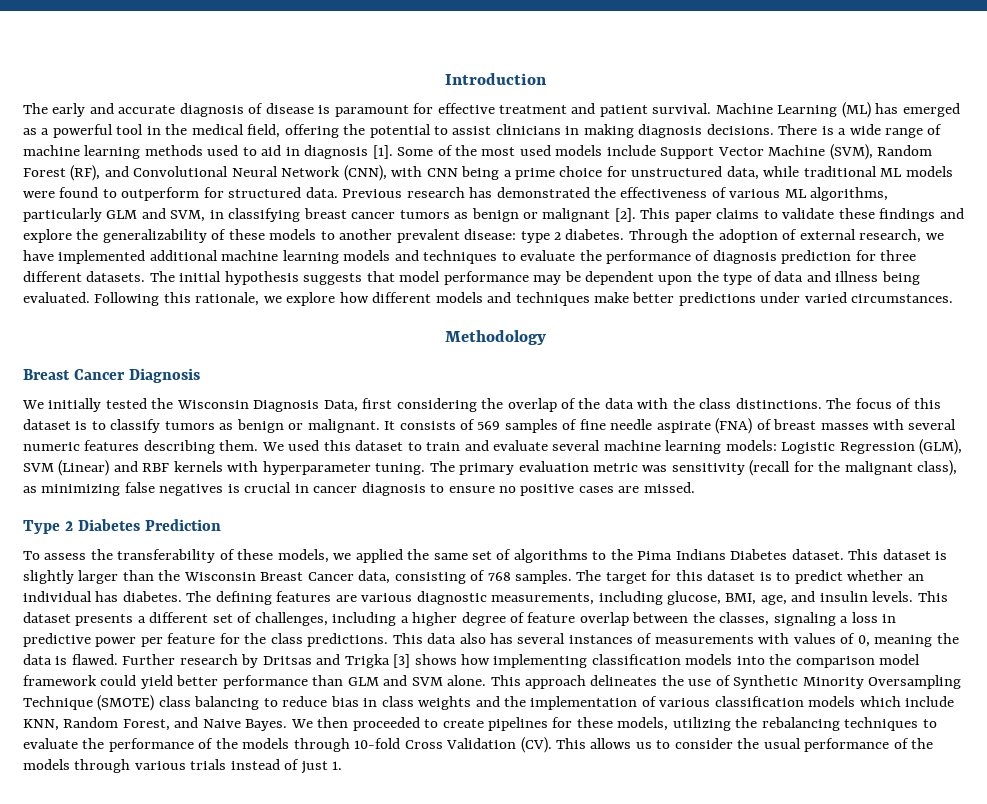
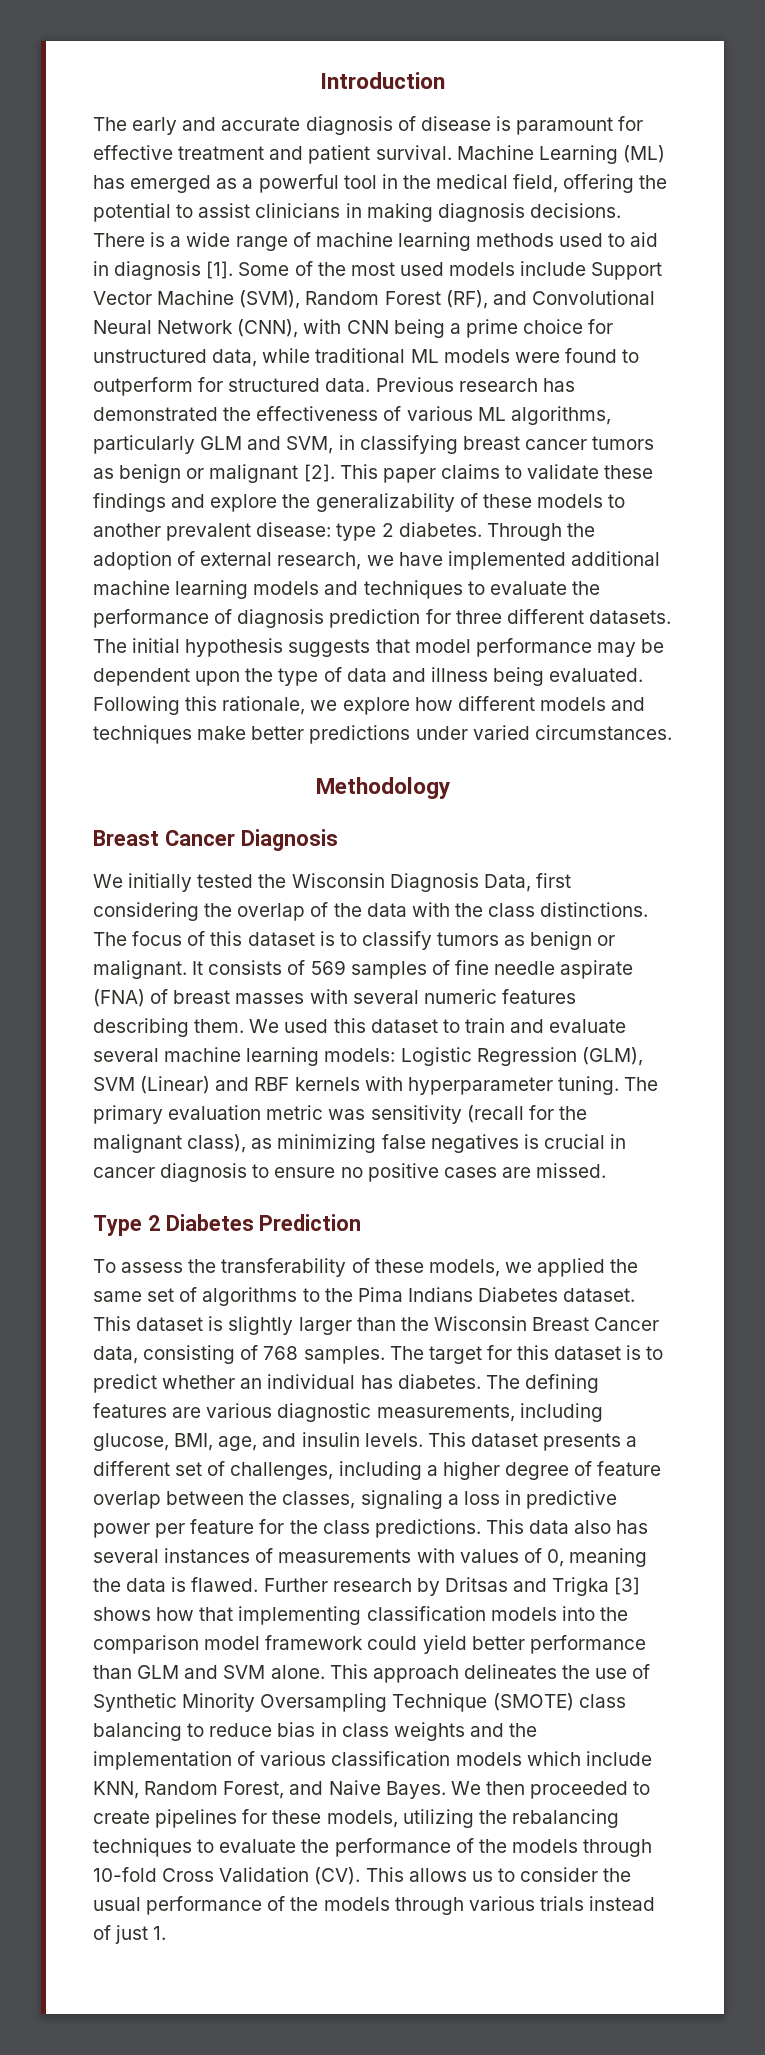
- Further research by Dritsas and Trigka [3] shows how implementing classification models into the comparison model framework could yield better performance than GLM and SVM alone.
+ Further research by Dritsas and Trigka [3] shows how that implementing classification models into the comparison model framework could yield better performance than GLM and SVM alone.

